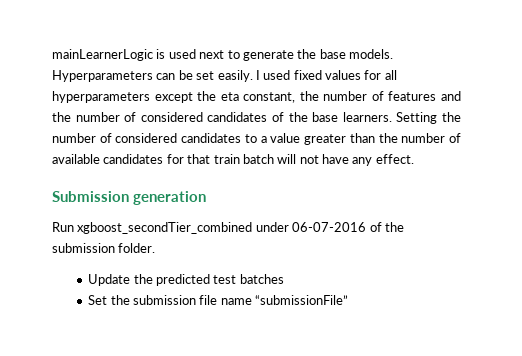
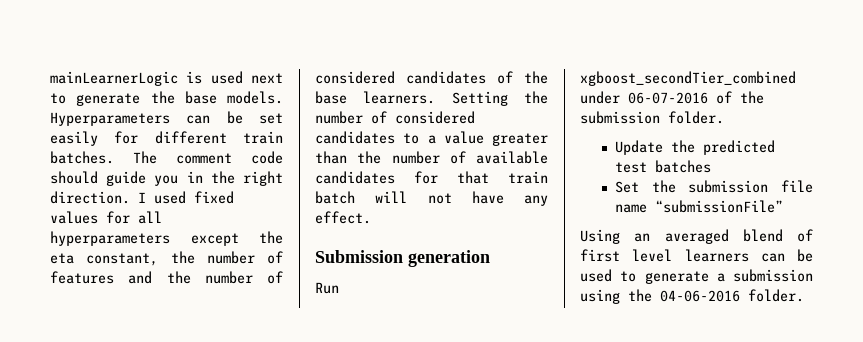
- Hyperparameters can be set easily.
+ Hyperparameters can be set easily for different train batches. The comment code should guide you in the right direction.
+ Using an averaged blend of first level learners can be used to generate a submission using the 04-06-2016 folder.

